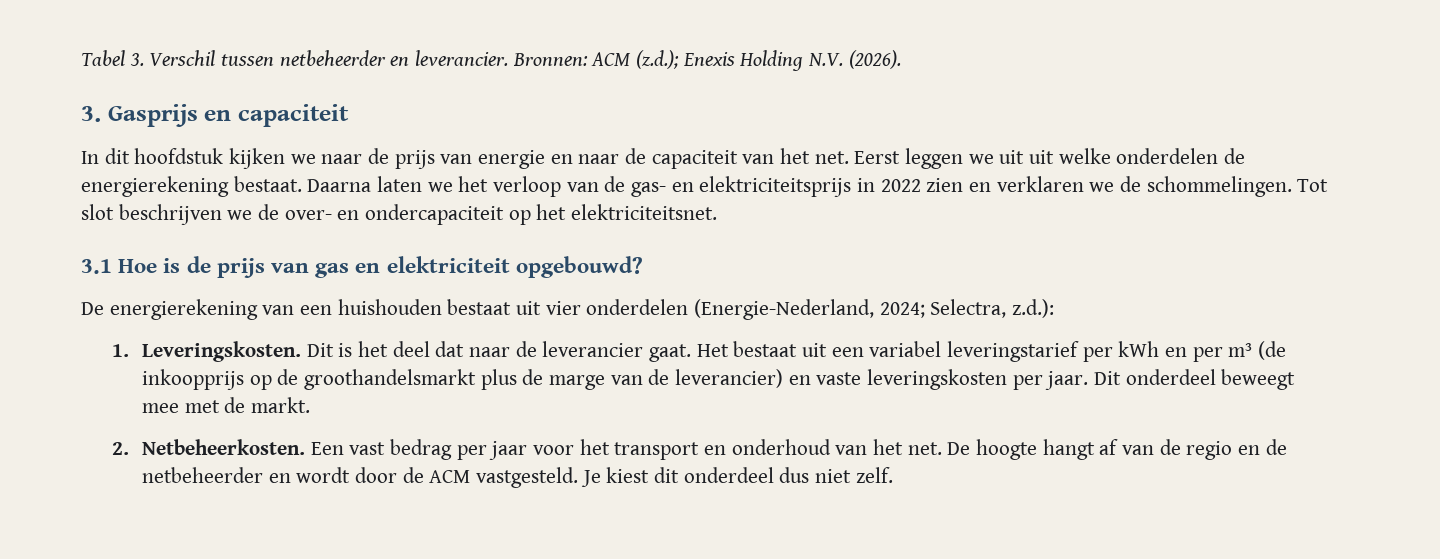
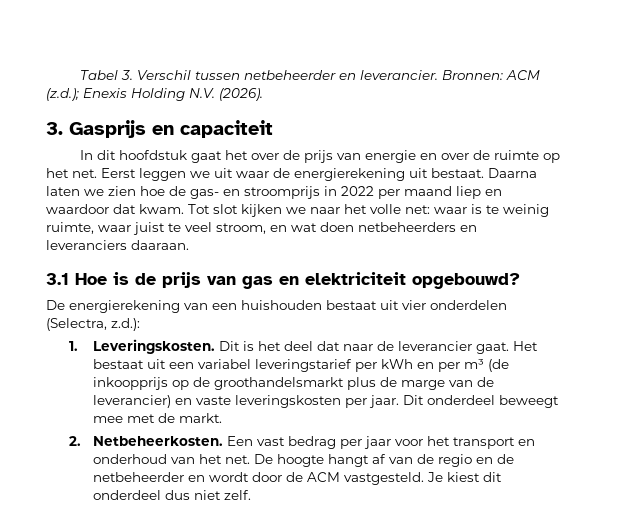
- In dit hoofdstuk kijken we naar de prijs van energie en naar de capaciteit van het net.
+ In dit hoofdstuk gaat het over de prijs van energie en over de ruimte op het net.
- Eerst leggen we uit uit welke onderdelen de energierekening bestaat.
+ Eerst leggen we uit waar de energierekening uit bestaat.
- Daarna laten we het verloop van de gas- en elektriciteitsprijs in 2022 zien en verklaren we de schommelingen. Tot slot beschrijven we de over- en ondercapaciteit op het elektriciteitsnet.
+ Daarna laten we zien hoe de gas- en stroomprijs in 2022 per maand liep en waardoor dat kwam. Tot slot kijken we naar het volle net: waar is te weinig ruimte, waar juist te veel stroom, en wat doen netbeheerders en leveranciers daaraan.
- De energierekening van een huishouden bestaat uit vier onderdelen (Energie-Nederland, 2024; Selectra, z.d.):
+ De energierekening van een huishouden bestaat uit vier onderdelen (Selectra, z.d.):

